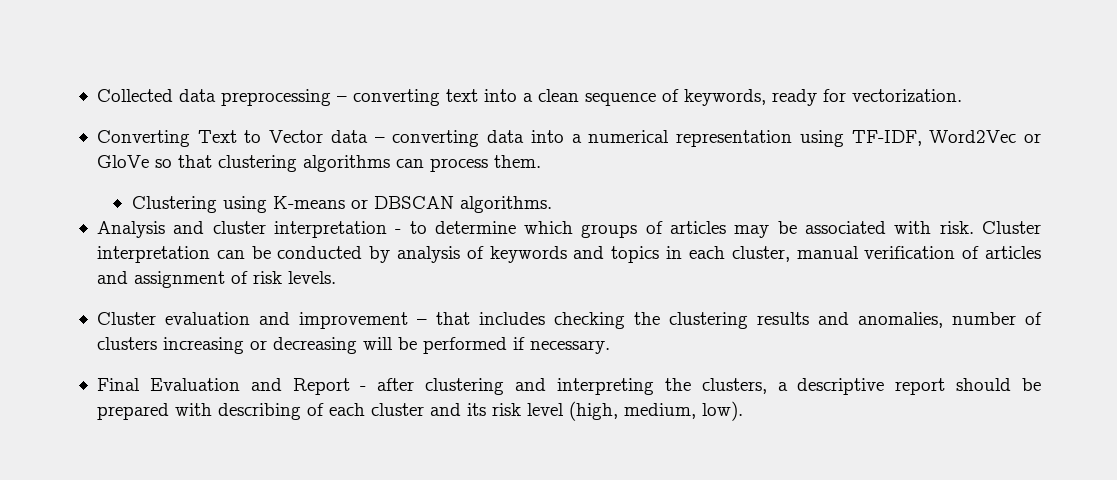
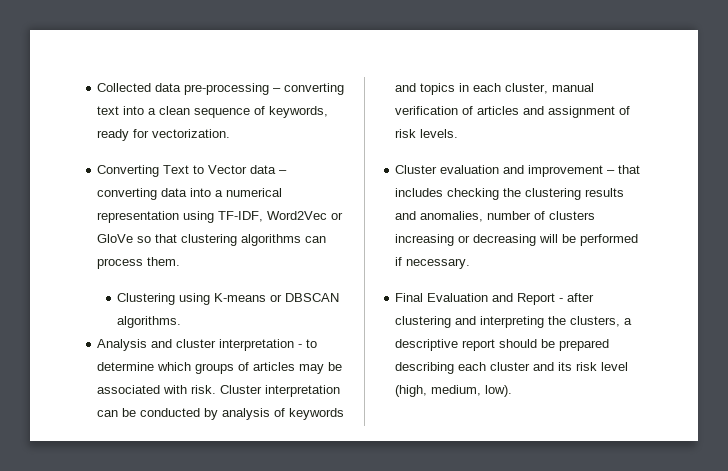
- Collected data preprocessing – converting text into a clean sequence of keywords, ready for vectorization.
+ Collected data pre-processing – converting text into a clean sequence of keywords, ready for vectorization.
- Final Evaluation and Report - after clustering and interpreting the clusters, a descriptive report should be prepared with describing of each cluster and its risk level (high, medium, low).
+ Final Evaluation and Report - after clustering and interpreting the clusters, a descriptive report should be prepared describing each cluster and its risk level (high, medium, low).

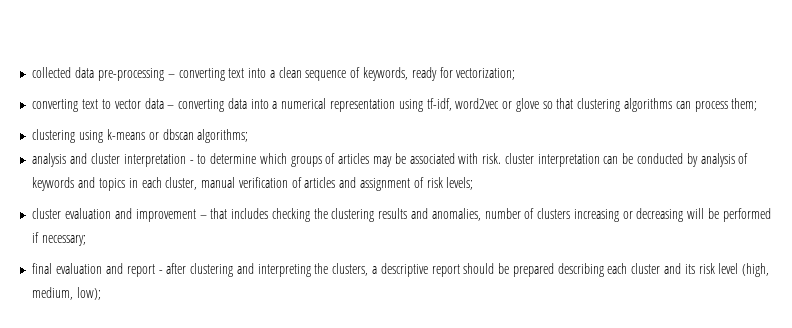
- Collected data pre-processing – converting text into a clean sequence of keywords, ready for vectorization.
- Converting Text to Vector data – converting data into a numerical representation using TF-IDF, Word2Vec or GloVe so that clustering algorithms can process them.
- Clustering using K-means or DBSCAN algorithms.
- Analysis and cluster interpretation - to determine which groups of articles may be associated with risk. Cluster interpretation can be conducted by analysis of keywords and topics in each cluster, manual verification of articles and assignment of risk levels.
- Cluster evaluation and improvement – that includes checking the clustering results and anomalies, number of clusters increasing or decreasing will be performed if necessary.
- Final Evaluation and Report - after clustering and interpreting the clusters, a descriptive report should be prepared describing each cluster and its risk level (high, medium, low).
+ collected data pre-processing – converting text into a clean sequence of keywords, ready for vectorization;
+ converting text to vector data – converting data into a numerical representation using tf-idf, word2vec or glove so that clustering algorithms can process them;
+ clustering using k-means or dbscan algorithms;
+ analysis and cluster interpretation - to determine which groups of articles may be associated with risk. cluster interpretation can be conducted by analysis of keywords and topics in each cluster, manual verification of articles and assignment of risk levels;
+ cluster evaluation and improvement – that includes checking the clustering results and anomalies, number of clusters increasing or decreasing will be performed if necessary;
+ final evaluation and report - after clustering and interpreting the clusters, a descriptive report should be prepared describing each cluster and its risk level (high, medium, low);

